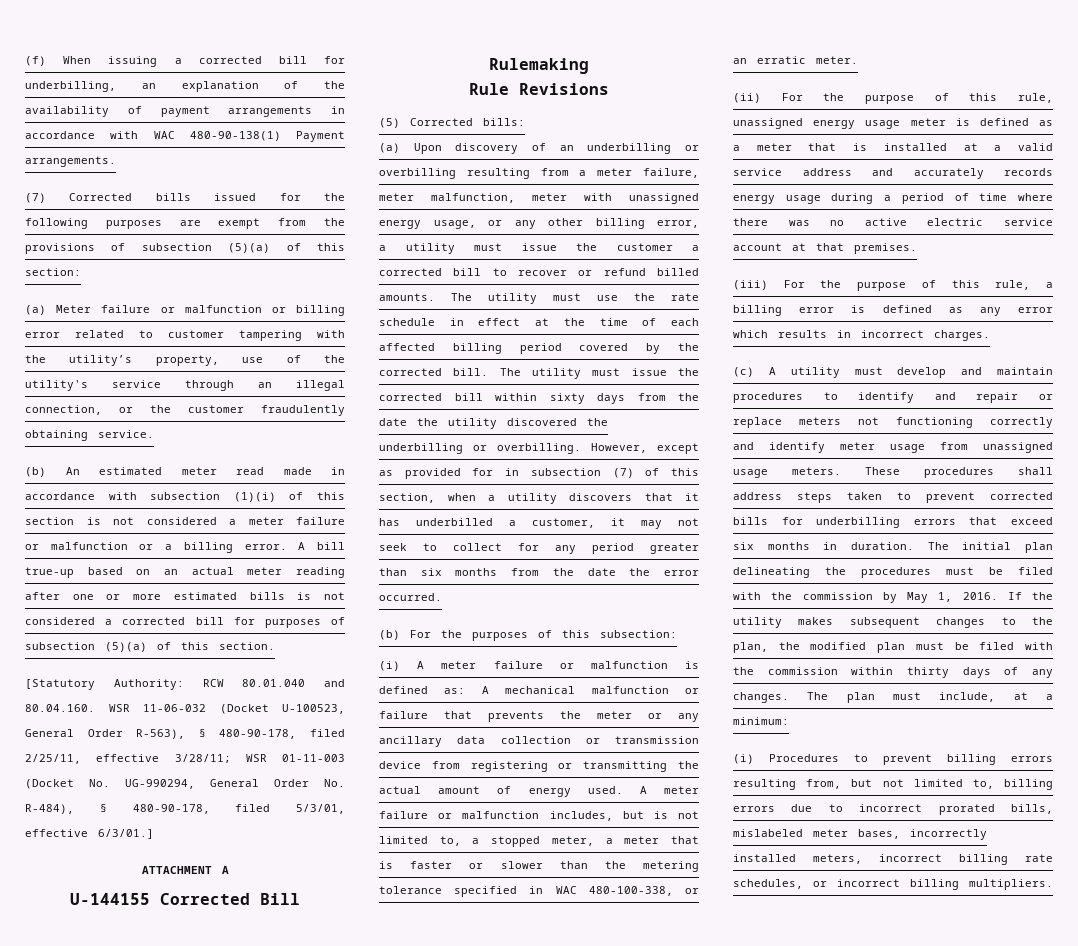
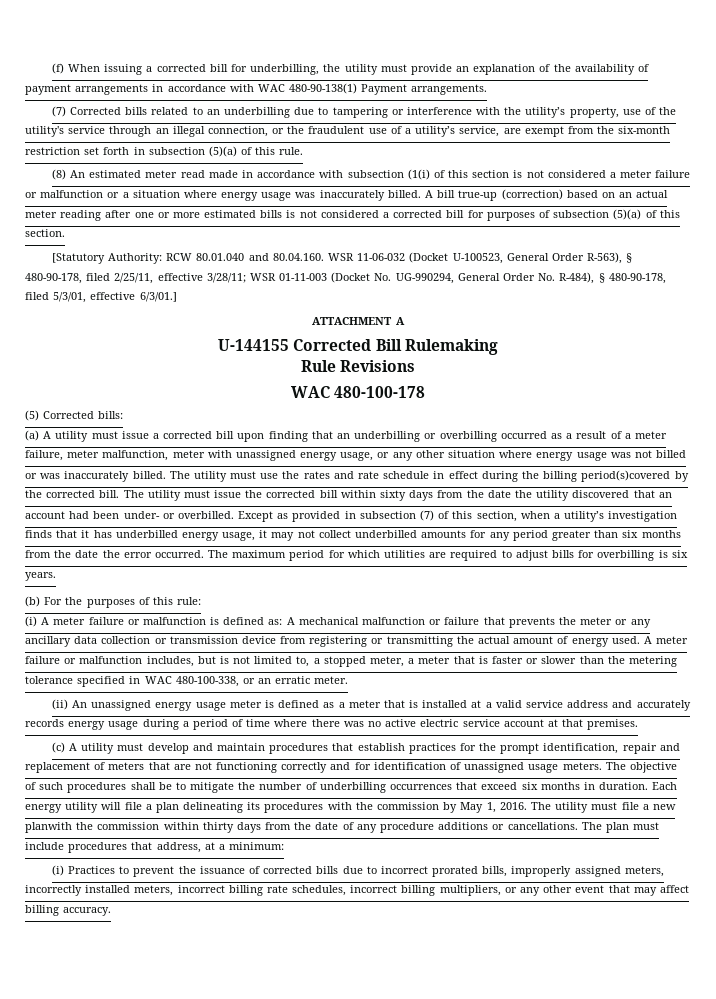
- (f) When issuing a corrected bill for underbilling, an explanation of the availability of payment arrangements in accordance with WAC 480-90-138(1) Payment arrangements.
+ (f) When issuing a corrected bill for underbilling, the utility must provide an explanation of the availability of payment arrangements in accordance with WAC 480-90-138(1) Payment arrangements.
- (7) Corrected bills issued for the following purposes are exempt from the provisions of subsection (5)(a) of this section:
- (a) Meter failure or malfunction or billing error related to customer tampering with the utility’s property, use of the utility's service through an illegal connection, or the customer fraudulently obtaining service.
- (b) An estimated meter read made in accordance with subsection (1)(i) of this section is not considered a meter failure or malfunction or a billing error.
+ (7) Corrected bills related to an underbilling due to tampering or interference with the utility’s property, use of the utility's service through an illegal connection, or the fraudulent use of a utility’s service, are exempt from the six-month restriction set forth in subsection (5)(a) of this rule.
+ (8) An estimated meter read made in accordance with subsection (1(i) of this section is not considered a meter failure or malfunction or a situation where energy usage was inaccurately billed.
- A bill true-up based on an actual meter reading after one or more estimated bills is not considered a corrected bill for purposes of subsection (5)(a) of this section.
+ A bill true-up (correction) based on an actual meter reading after one or more estimated bills is not considered a corrected bill for purposes of subsection (5)(a) of this section.
+ WAC 480-100-178
- (a) Upon discovery of an underbilling or overbilling resulting from a meter failure, meter malfunction, meter with unassigned energy usage, or any other billing error, a utility must issue the customer a corrected bill to recover or refund billed amounts.
+ (a) A utility must issue a corrected bill upon finding that an underbilling or overbilling occurred as a result of a meter failure, meter malfunction, meter with unassigned energy usage, or any other situation where energy usage was not billed or was inaccurately billed.
- The utility must use the rate schedule in effect at the time of each affected billing period covered by the corrected bill.
+ The utility must use the rates and rate schedule in effect during the billing period(s)covered by the corrected bill.
- The utility must issue the corrected bill within sixty days from the date the utility discovered the underbilling or overbilling. However, except as provided for in subsection (7) of this section, when a utility discovers that it has underbilled a customer, it may not seek to collect for any period greater than six months from the date the error occurred.
+ The utility must issue the corrected bill within sixty days from the date the utility discovered that an account had been under- or overbilled. Except as provided in subsection (7) of this section, when a utility’s investigation finds that it has underbilled energy usage, it may not collect underbilled amounts for any period greater than six months from the date the error occurred. The maximum period for which utilities are required to adjust bills for overbilling is six years.
- (b) For the purposes of this subsection:
+ (b) For the purposes of this rule:
- (ii) For the purpose of this rule, unassigned energy usage meter is defined as a meter that is installed at a valid service address and accurately records energy usage during a period of time where there was no active electric service account at that premises.
+ (ii) An unassigned energy usage meter is defined as a meter that is installed at a valid service address and accurately records energy usage during a period of time where there was no active electric service account at that premises.
- (iii) For the purpose of this rule, a billing error is defined as any error which results in incorrect charges.
- (c) A utility must develop and maintain procedures to identify and repair or replace meters not functioning correctly and identify meter usage from unassigned usage meters. These procedures shall address steps taken to prevent corrected bills for underbilling errors that exceed six months in duration.
+ (c) A utility must develop and maintain procedures that establish practices for the prompt identification, repair and replacement of meters that are not functioning correctly and for identification of unassigned usage meters. The objective of such procedures shall be to mitigate the number of underbilling occurrences that exceed six months in duration.
- The initial plan delineating the procedures must be filed with the commission by May 1, 2016.
+ Each energy utility will file a plan delineating its procedures with the commission by May 1, 2016.
- If the utility makes subsequent changes to the plan, the modified plan must be filed with the commission within thirty days of any changes. The plan must include, at a minimum:
+ The utility must file a new planwith the commission within thirty days from the date of any procedure additions or cancellations. The plan must include procedures that address, at a minimum:
- (i) Procedures to prevent billing errors resulting from, but not limited to, billing errors due to incorrect prorated bills, mislabeled meter bases, incorrectly installed meters, incorrect billing rate schedules, or incorrect billing multipliers.
+ (i) Practices to prevent the issuance of corrected bills due to incorrect prorated bills, improperly assigned meters, incorrectly installed meters, incorrect billing rate schedules, incorrect billing multipliers, or any other event that may affect billing accuracy.

